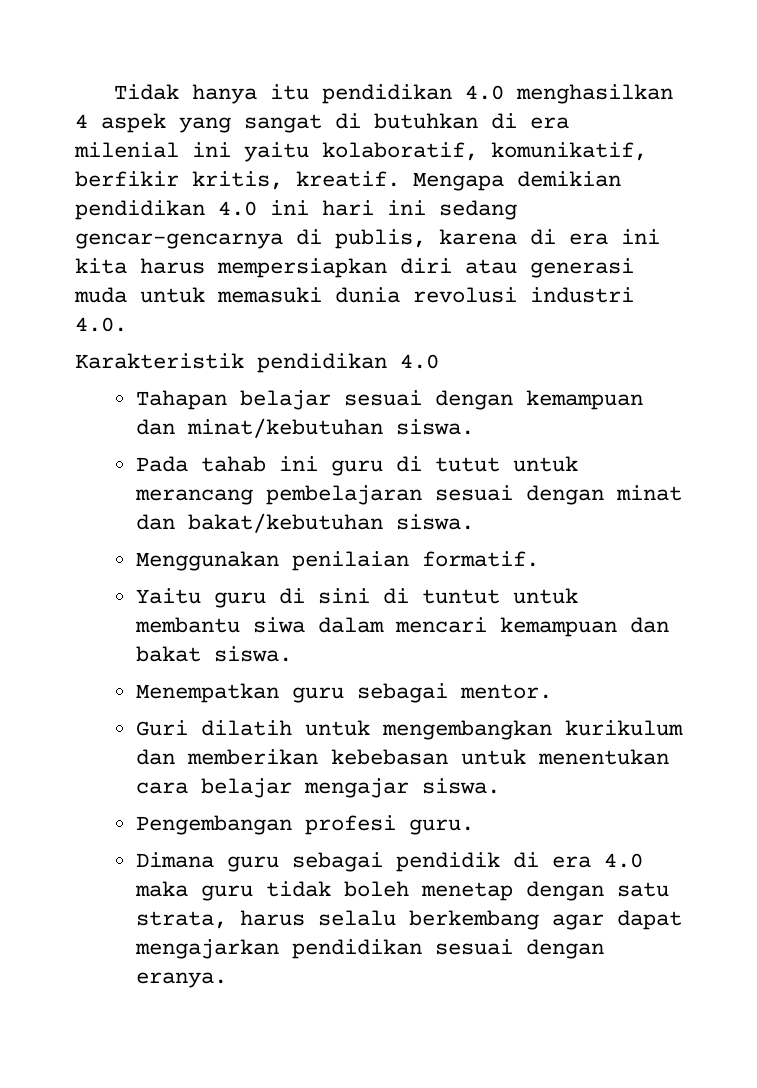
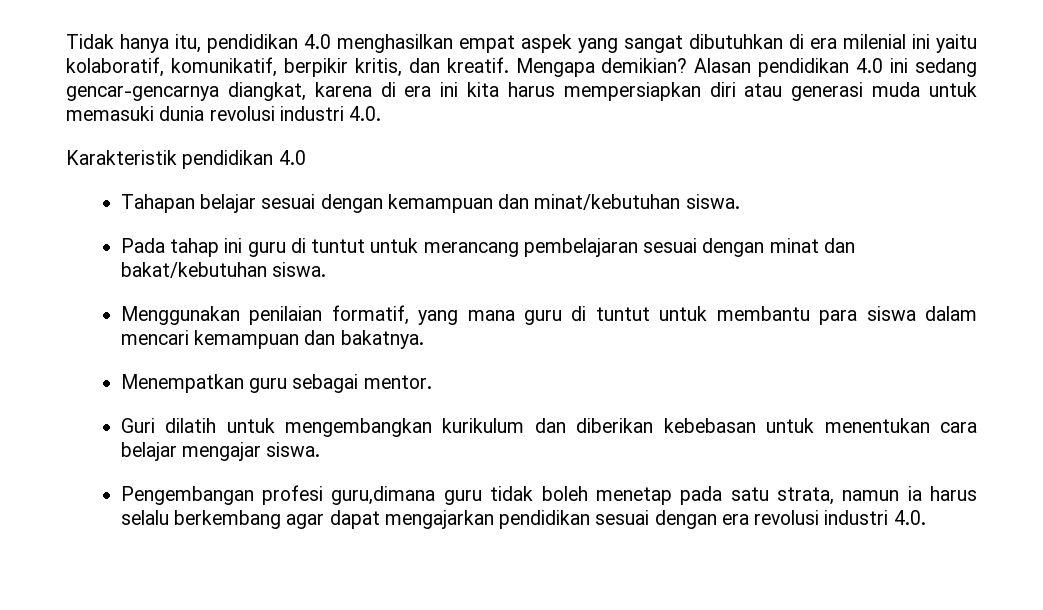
- Tidak hanya itu pendidikan 4.0 menghasilkan 4 aspek yang sangat di butuhkan di era milenial ini yaitu kolaboratif, komunikatif, berfikir kritis, kreatif. Mengapa demikian pendidikan 4.0 ini hari ini sedang gencar-gencarnya di publis, karena di era ini kita harus mempersiapkan diri atau generasi muda untuk memasuki dunia revolusi industri 4.0.
+ Tidak hanya itu, pendidikan 4.0 menghasilkan empat aspek yang sangat dibutuhkan di era milenial ini yaitu kolaboratif, komunikatif, berpikir kritis, dan kreatif. Mengapa demikian? Alasan pendidikan 4.0 ini sedang gencar-gencarnya diangkat, karena di era ini kita harus mempersiapkan diri atau generasi muda untuk memasuki dunia revolusi industri 4.0.
- Pada tahab ini guru di tutut untuk merancang pembelajaran sesuai dengan minat dan bakat/kebutuhan siswa.
+ Pada tahap ini guru di tuntut untuk merancang pembelajaran sesuai dengan minat dan bakat/kebutuhan siswa.
- Menggunakan penilaian formatif.
- Yaitu guru di sini di tuntut untuk membantu siwa dalam mencari kemampuan dan bakat siswa.
+ Menggunakan penilaian formatif, yang mana guru di tuntut untuk membantu para siswa dalam mencari kemampuan dan bakatnya.
- Guri dilatih untuk mengembangkan kurikulum dan memberikan kebebasan untuk menentukan cara belajar mengajar siswa.
+ Guri dilatih untuk mengembangkan kurikulum dan diberikan kebebasan untuk menentukan cara belajar mengajar siswa.
- Pengembangan profesi guru.
- Dimana guru sebagai pendidik di era 4.0 maka guru tidak boleh menetap dengan satu strata, harus selalu berkembang agar dapat mengajarkan pendidikan sesuai dengan eranya.
+ Pengembangan profesi guru,dimana guru tidak boleh menetap pada satu strata, namun ia harus selalu berkembang agar dapat mengajarkan pendidikan sesuai dengan era revolusi industri 4.0.

